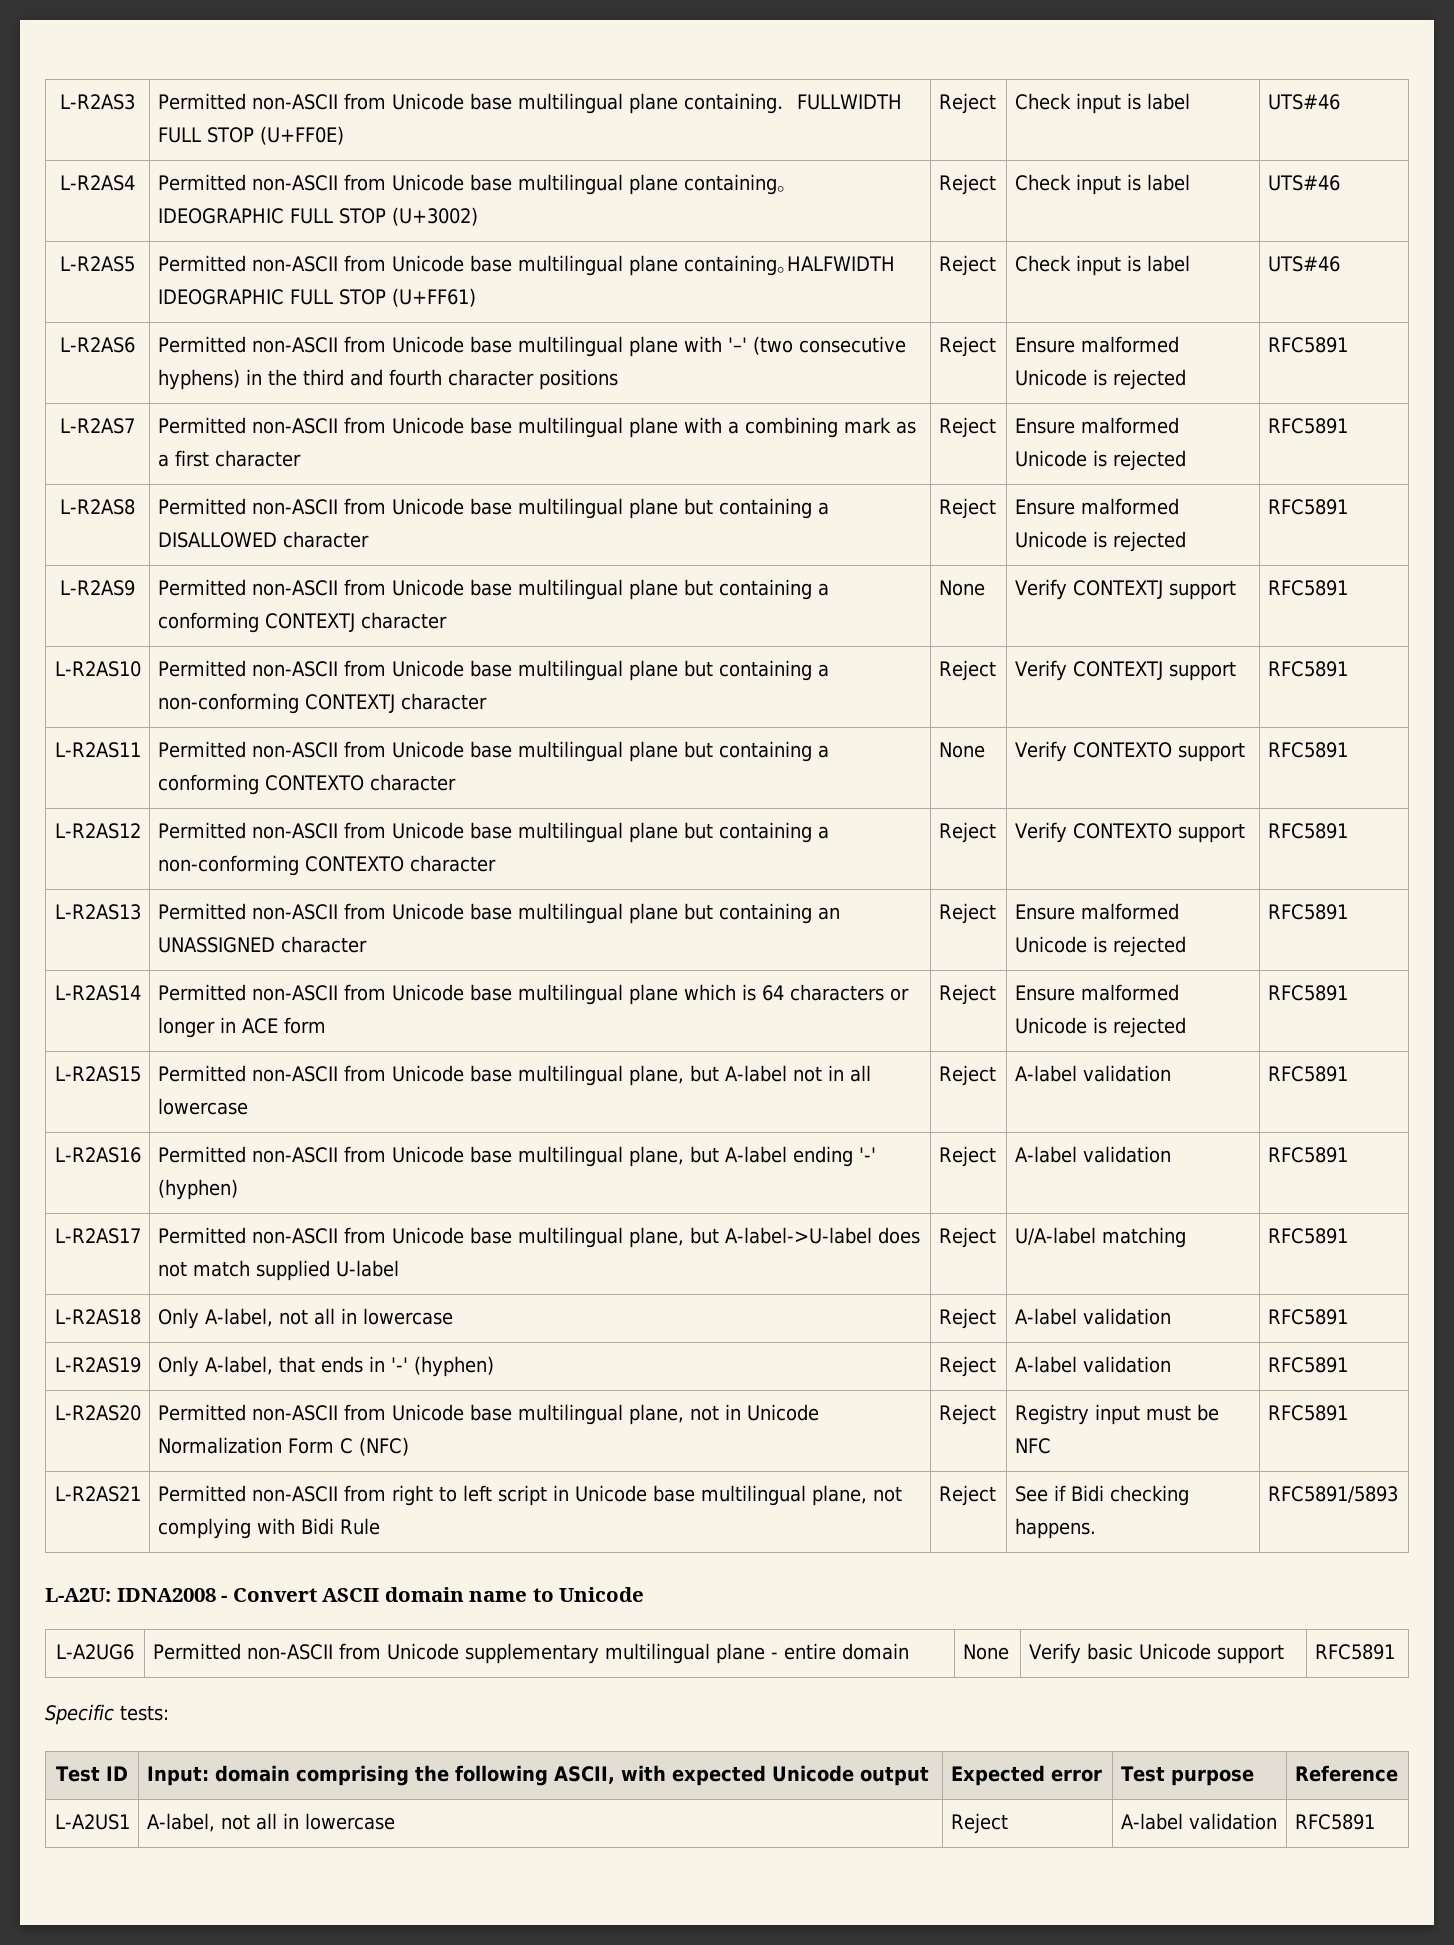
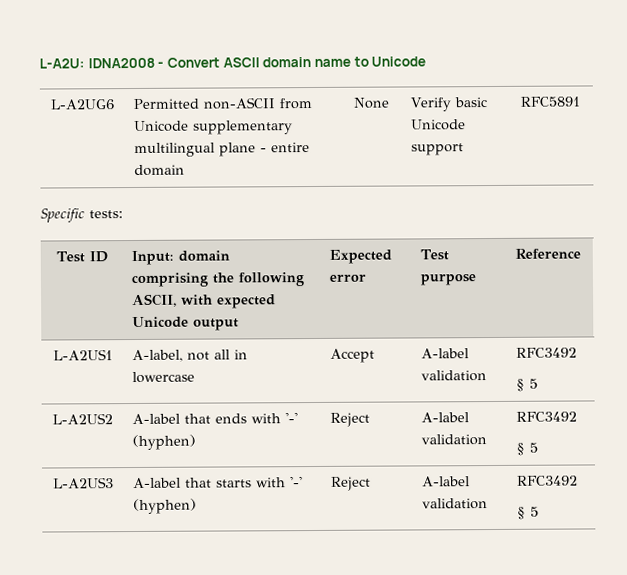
- L-R2AS3 | Permitted non-ASCII from Unicode base multilingual plane containing．FULLWIDTH FULL STOP (U+FF0E) | Reject | Check input is label | UTS#46
- L-R2AS4 | Permitted non-ASCII from Unicode base multilingual plane containing。IDEOGRAPHIC FULL STOP (U+3002) | Reject | Check input is label | UTS#46
- L-R2AS5 | Permitted non-ASCII from Unicode base multilingual plane containing｡HALFWIDTH IDEOGRAPHIC FULL STOP (U+FF61) | Reject | Check input is label | UTS#46
- L-R2AS6 | Permitted non-ASCII from Unicode base multilingual plane with '–' (two consecutive hyphens) in the third and fourth character positions | Reject | Ensure malformed Unicode is rejected | RFC5891
- L-R2AS7 | Permitted non-ASCII from Unicode base multilingual plane with a combining mark as a first character | Reject | Ensure malformed Unicode is rejected | RFC5891
- L-R2AS8 | Permitted non-ASCII from Unicode base multilingual plane but containing a DISALLOWED character | Reject | Ensure malformed Unicode is rejected | RFC5891
- L-R2AS9 | Permitted non-ASCII from Unicode base multilingual plane but containing a conforming CONTEXTJ character | None | Verify CONTEXTJ support | RFC5891
- L-R2AS10 | Permitted non-ASCII from Unicode base multilingual plane but containing a non-conforming CONTEXTJ character | Reject | Verify CONTEXTJ support | RFC5891
- L-R2AS11 | Permitted non-ASCII from Unicode base multilingual plane but containing a conforming CONTEXTO character | None | Verify CONTEXTO support | RFC5891
- L-R2AS12 | Permitted non-ASCII from Unicode base multilingual plane but containing a non-conforming CONTEXTO character | Reject | Verify CONTEXTO support | RFC5891
- L-R2AS13 | Permitted non-ASCII from Unicode base multilingual plane but containing an UNASSIGNED character | Reject | Ensure malformed Unicode is rejected | RFC5891
- L-R2AS14 | Permitted non-ASCII from Unicode base multilingual plane which is 64 characters or longer in ACE form | Reject | Ensure malformed Unicode is rejected | RFC5891
- L-R2AS15 | Permitted non-ASCII from Unicode base multilingual plane, but A-label not in all lowercase | Reject | A-label validation | RFC5891
- L-R2AS16 | Permitted non-ASCII from Unicode base multilingual plane, but A-label ending '-' (hyphen) | Reject | A-label validation | RFC5891
- L-R2AS17 | Permitted non-ASCII from Unicode base multilingual plane, but A-label->U-label does not match supplied U-label | Reject | U/A-label matching | RFC5891
- L-R2AS18 | Only A-label, not all in lowercase | Reject | A-label validation | RFC5891
- L-R2AS19 | Only A-label, that ends in '-' (hyphen) | Reject | A-label validation | RFC5891
- L-R2AS20 | Permitted non-ASCII from Unicode base multilingual plane, not in Unicode Normalization Form C (NFC) | Reject | Registry input must be NFC | RFC5891
- L-R2AS21 | Permitted non-ASCII from right to left script in Unicode base multilingual plane, not complying with Bidi Rule | Reject | See if Bidi checking happens. | RFC5891/5893
- L-A2US1 | A-label, not all in lowercase | Reject | A-label validation | RFC5891
+ L-A2US1 | A-label, not all in lowercase | Accept | A-label validation | RFC3492
+ § 5
+ L-A2US2 | A-label that ends with '-' (hyphen) | Reject | A-label validation | RFC3492
+ § 5
+ L-A2US3 | A-label that starts with '-' (hyphen) | Reject | A-label validation | RFC3492
+ § 5

